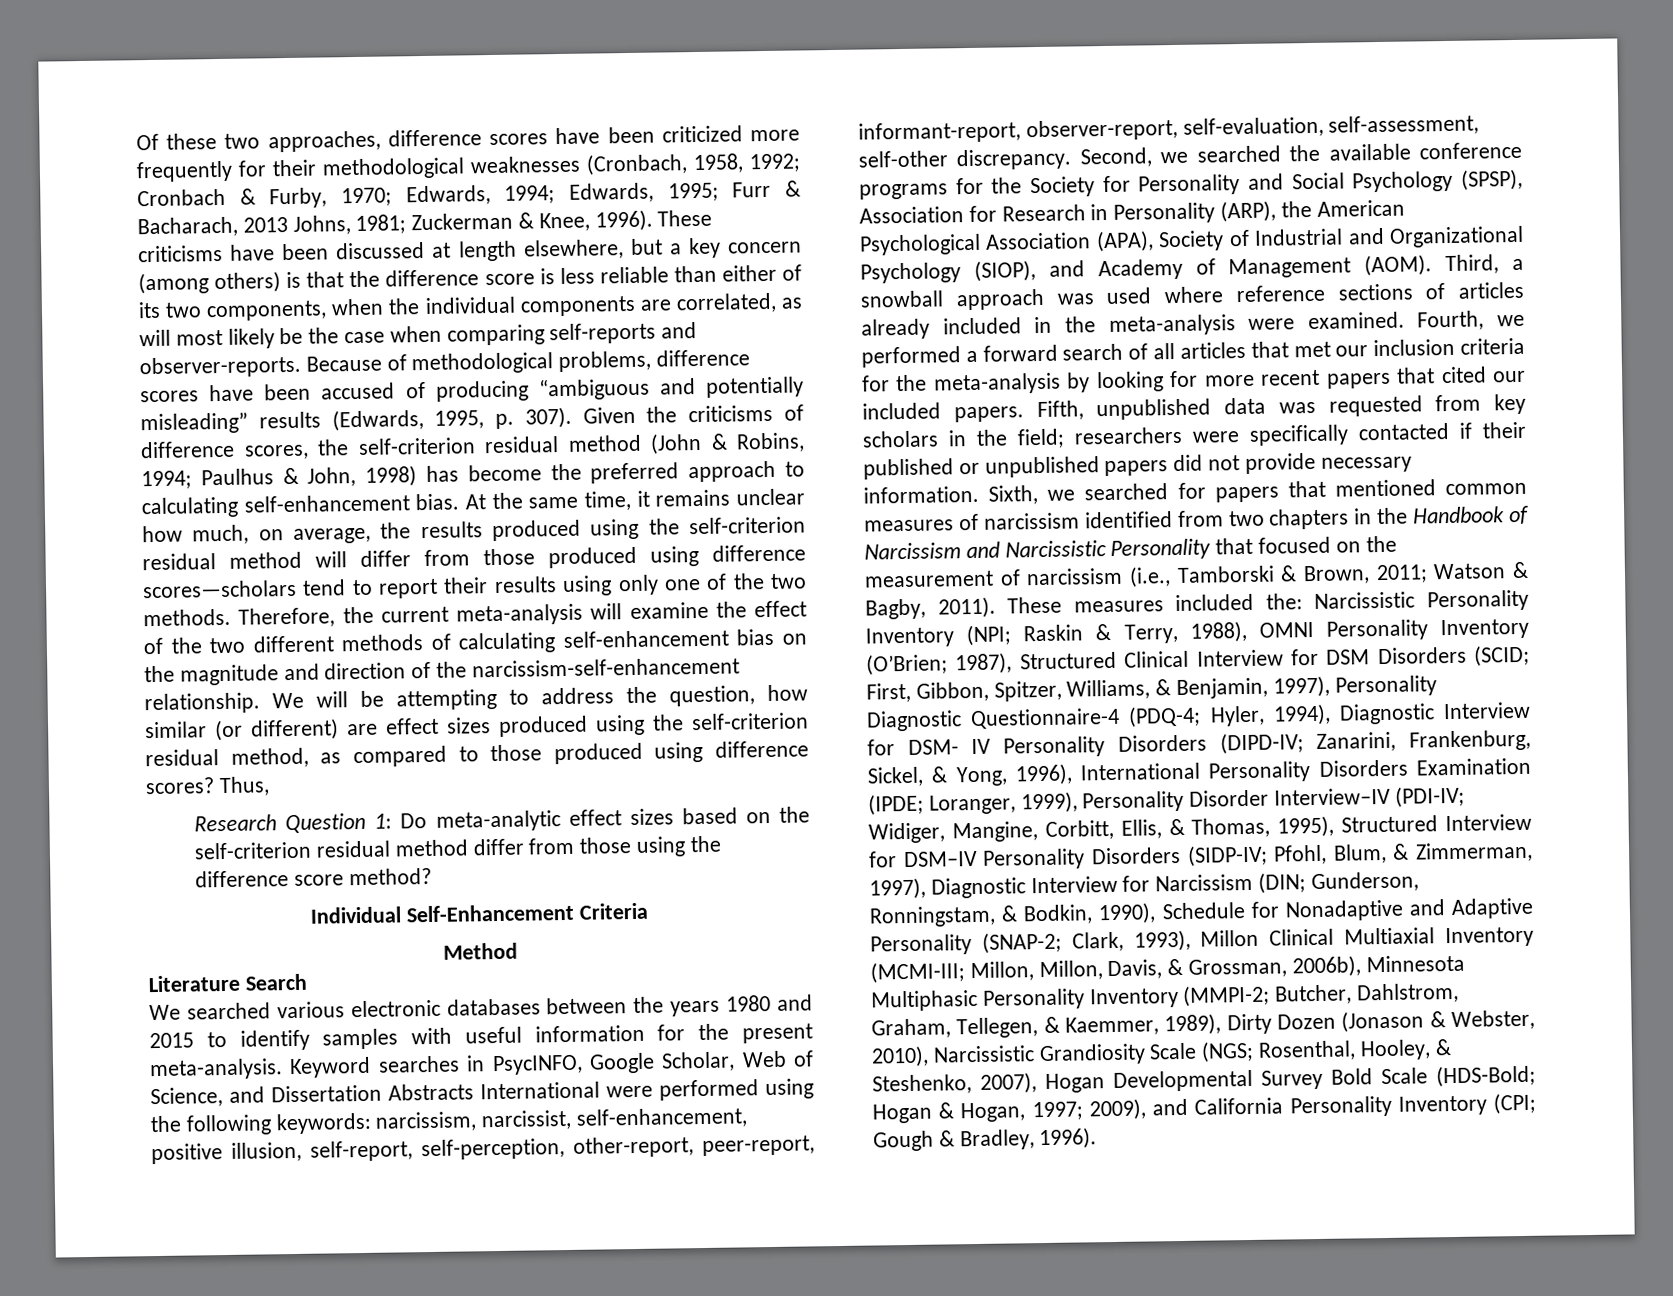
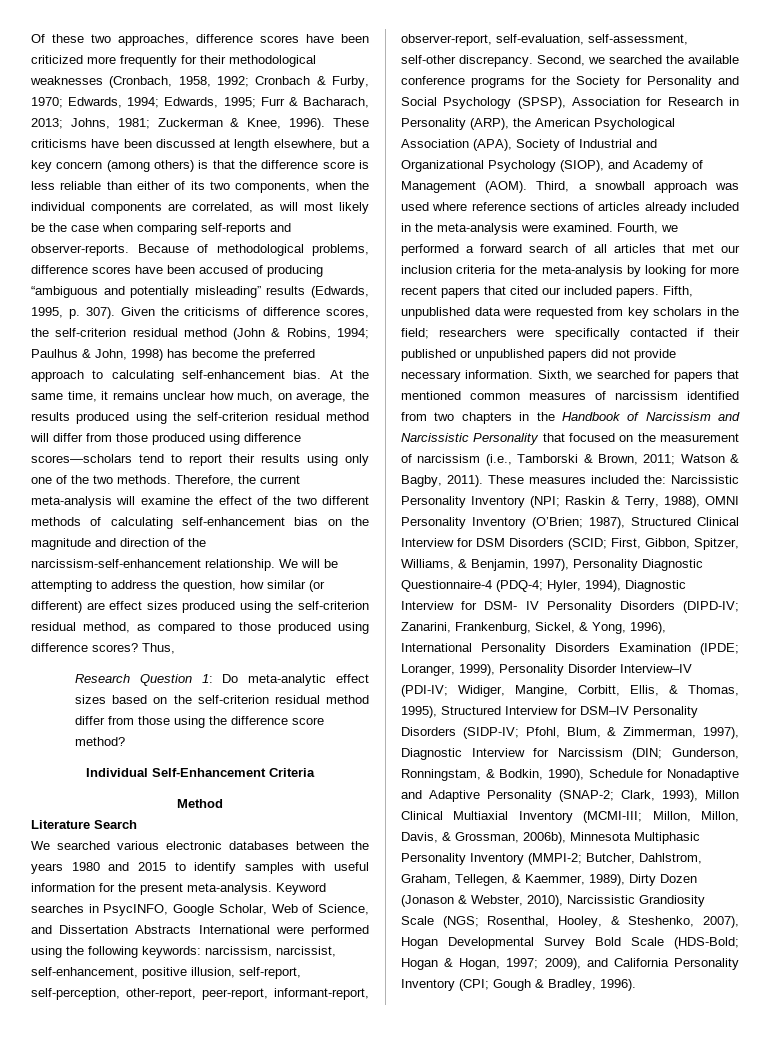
- Of these two approaches, difference scores have been criticized more frequently for their methodological weaknesses (Cronbach, 1958, 1992; Cronbach & Furby, 1970; Edwards, 1994; Edwards, 1995; Furr & Bacharach, 2013 Johns, 1981; Zuckerman & Knee, 1996).
+ Of these two approaches, difference scores have been criticized more frequently for their methodological weaknesses (Cronbach, 1958, 1992; Cronbach & Furby, 1970; Edwards, 1994; Edwards, 1995; Furr & Bacharach, 2013; Johns, 1981; Zuckerman & Knee, 1996).
- Fifth, unpublished data was requested from key scholars in the field; researchers were specifically contacted if their published or unpublished papers did not provide necessary information.
+ Fifth, unpublished data were requested from key scholars in the field; researchers were specifically contacted if their published or unpublished papers did not provide necessary information.

